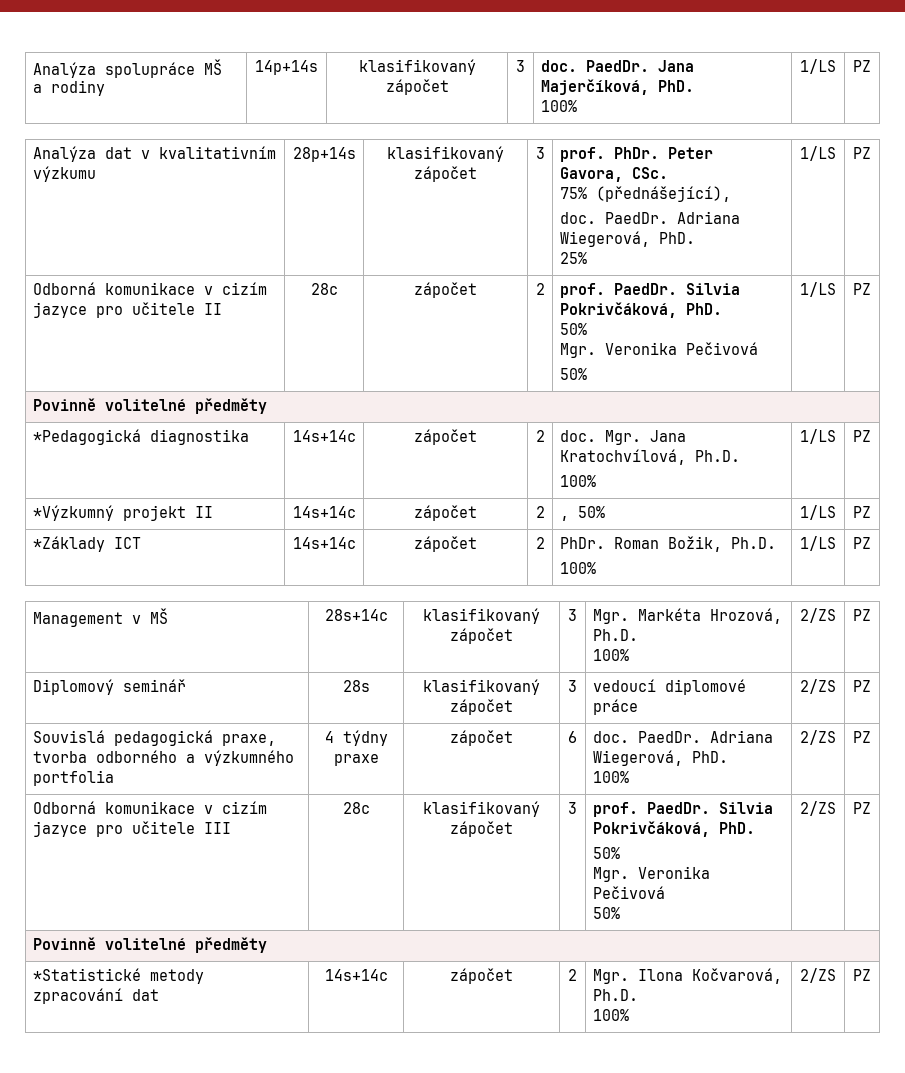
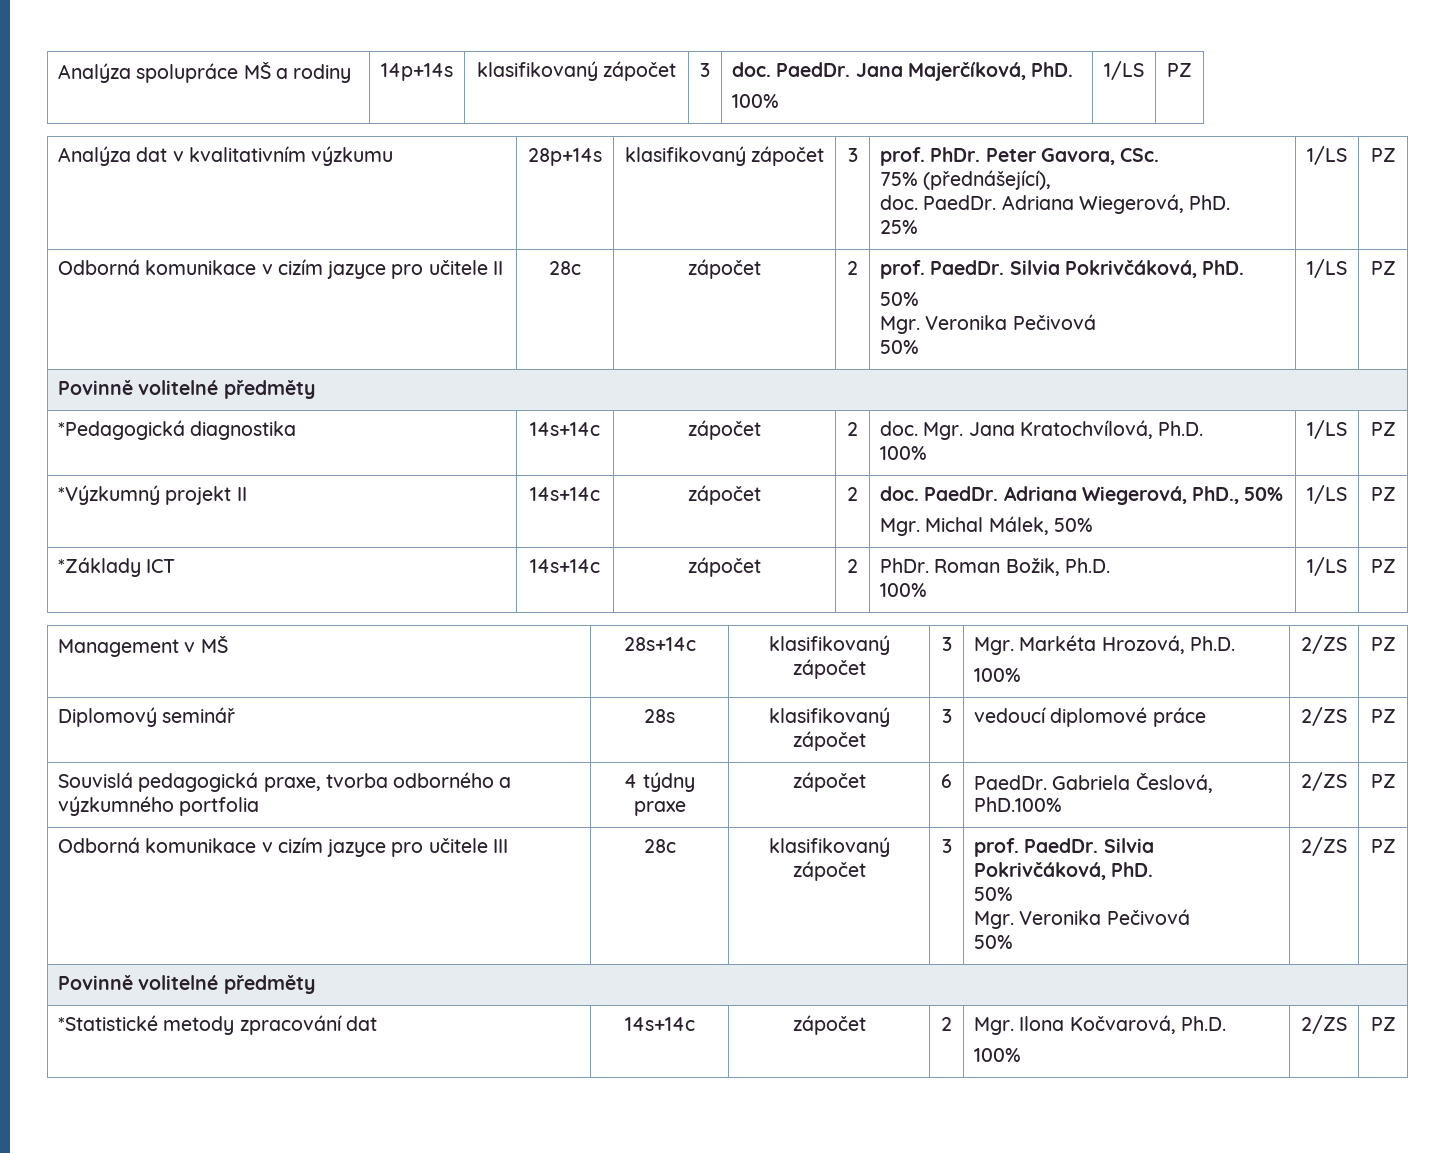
- *Výzkumný projekt II | 14s+14c | zápočet | 2 | , 50% | 1/LS | PZ
+ *Výzkumný projekt II | 14s+14c | zápočet | 2 | doc. PaedDr. Adriana Wiegerová, PhD., 50%
+ Mgr. Michal Málek, 50% | 1/LS | PZ
- Souvislá pedagogická praxe, tvorba odborného a výzkumného portfolia | 4 týdny praxe | zápočet | 6 | doc. PaedDr. Adriana Wiegerová, PhD.
- 100% | 2/ZS | PZ
+ Souvislá pedagogická praxe, tvorba odborného a výzkumného portfolia | 4 týdny praxe | zápočet | 6 | PaedDr. Gabriela Česlová, PhD.100% | 2/ZS | PZ

